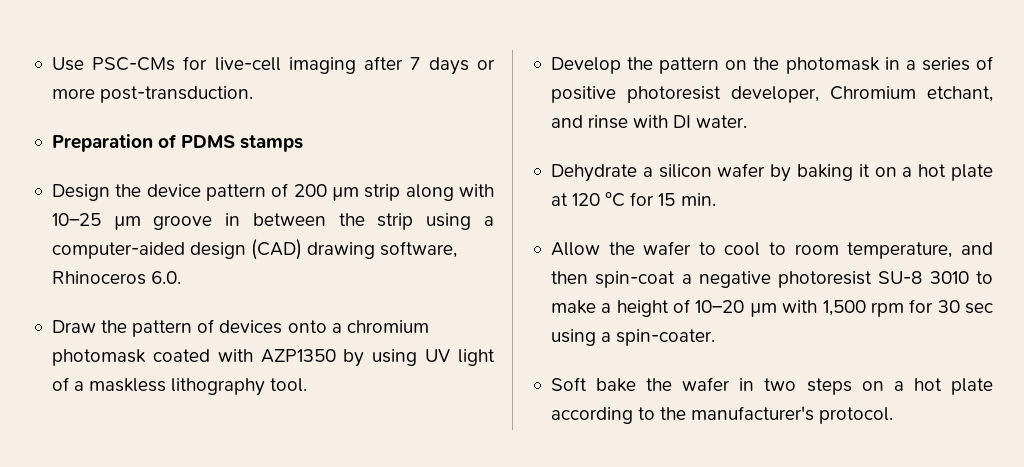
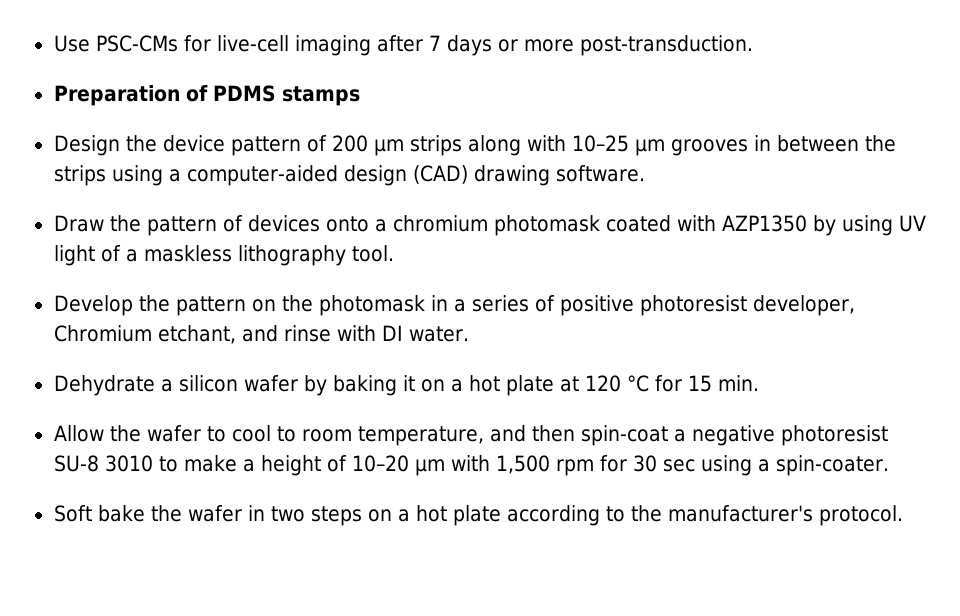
- Design the device pattern of 200 µm strip along with 10–25 µm groove in between the strip using a computer-aided design (CAD) drawing software, Rhinoceros 6.0.
+ Design the device pattern of 200 µm strips along with 10–25 µm grooves in between the strips using a computer-aided design (CAD) drawing software.

